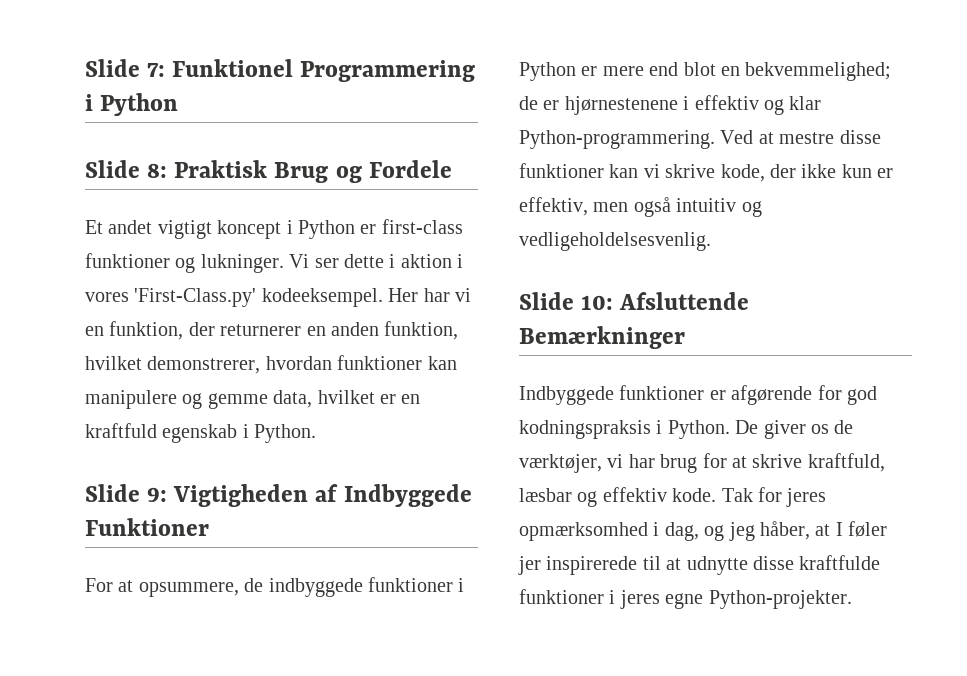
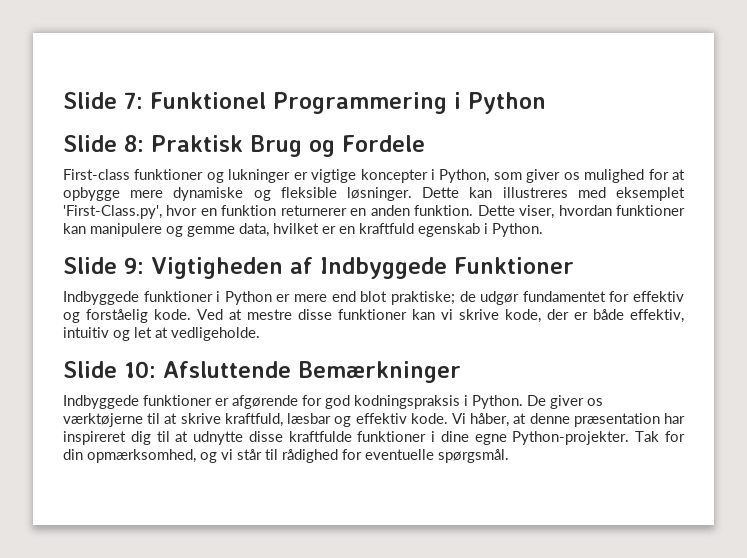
- Et andet vigtigt koncept i Python er first-class funktioner og lukninger. Vi ser dette i aktion i vores 'First-Class.py' kodeeksempel. Her har vi en funktion, der returnerer en anden funktion, hvilket demonstrerer, hvordan funktioner kan manipulere og gemme data, hvilket er en kraftfuld egenskab i Python.
+ First-class funktioner og lukninger er vigtige koncepter i Python, som giver os mulighed for at opbygge mere dynamiske og fleksible løsninger. Dette kan illustreres med eksemplet 'First-Class.py', hvor en funktion returnerer en anden funktion. Dette viser, hvordan funktioner kan manipulere og gemme data, hvilket er en kraftfuld egenskab i Python.
- For at opsummere, de indbyggede funktioner i Python er mere end blot en bekvemmelighed; de er hjørnestenene i effektiv og klar Python-programmering.
+ Indbyggede funktioner i Python er mere end blot praktiske; de udgør fundamentet for effektiv og forståelig kode.
- Ved at mestre disse funktioner kan vi skrive kode, der ikke kun er effektiv, men også intuitiv og vedligeholdelsesvenlig.
+ Ved at mestre disse funktioner kan vi skrive kode, der er både effektiv, intuitiv og let at vedligeholde.
- De giver os de værktøjer, vi har brug for at skrive kraftfuld, læsbar og effektiv kode.
+ De giver os værktøjerne til at skrive kraftfuld, læsbar og effektiv kode.
- Tak for jeres opmærksomhed i dag, og jeg håber, at I føler jer inspirerede til at udnytte disse kraftfulde funktioner i jeres egne Python-projekter.
+ Vi håber, at denne præsentation har inspireret dig til at udnytte disse kraftfulde funktioner i dine egne Python-projekter.
+ Tak for din opmærksomhed, og vi står til rådighed for eventuelle spørgsmål.

